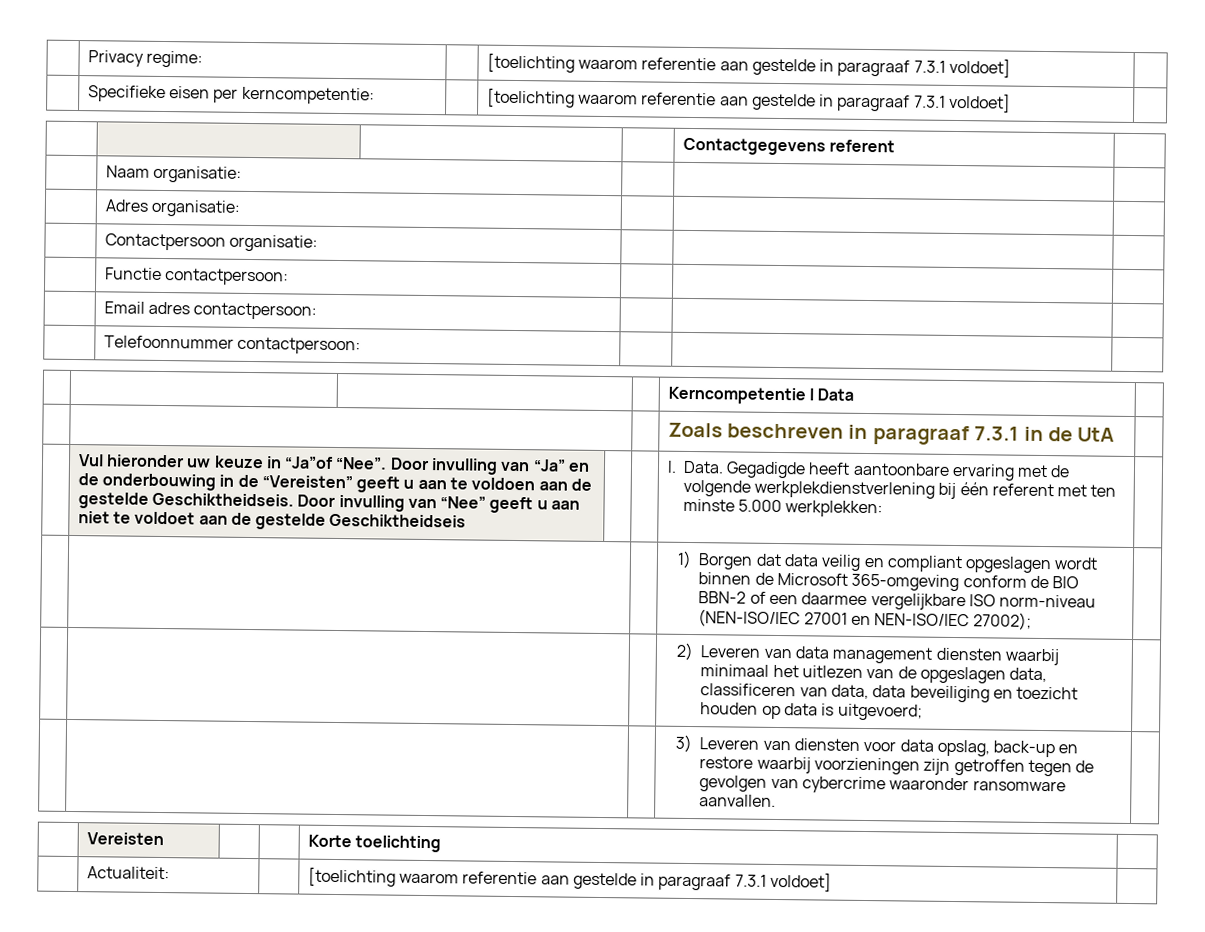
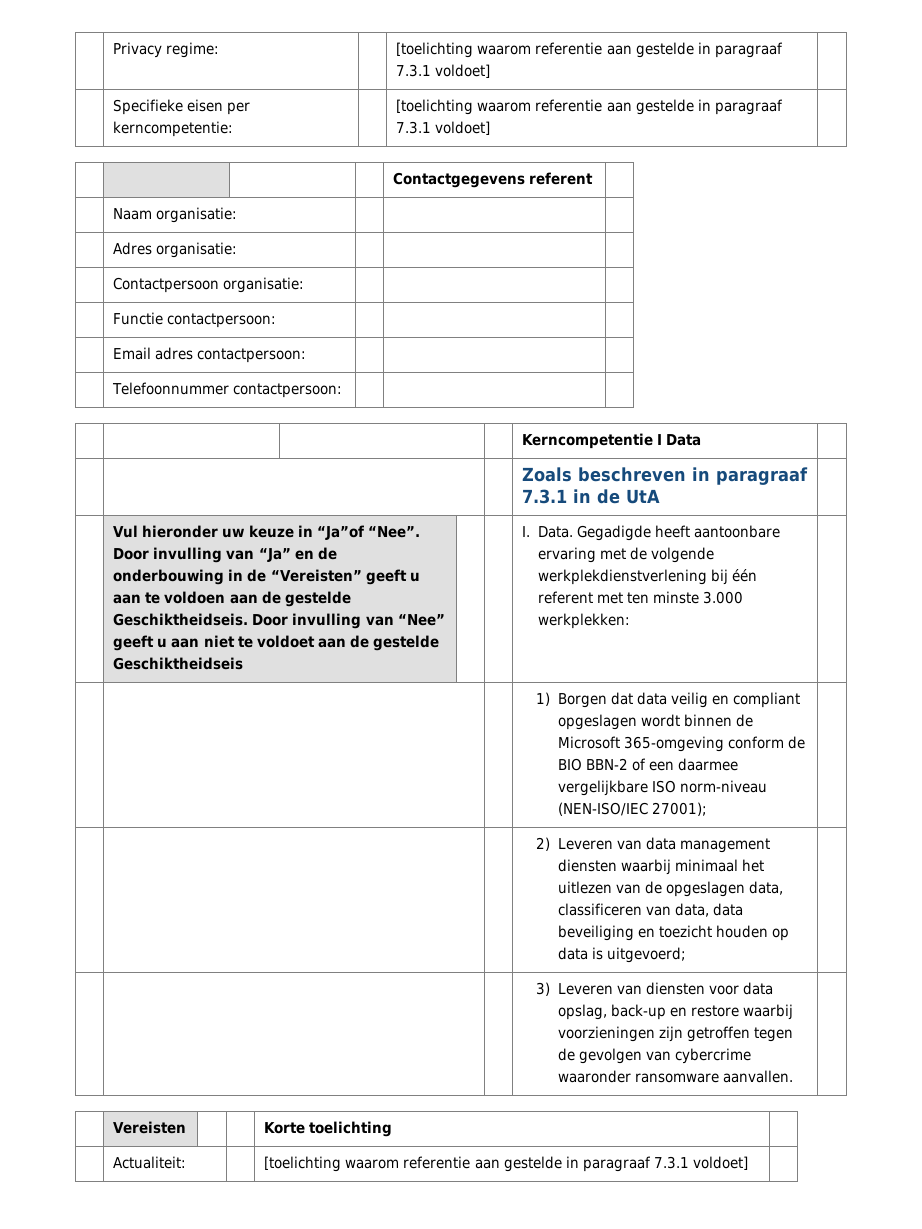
- Gegadigde heeft aantoonbare ervaring met de volgende werkplekdienstverlening bij één referent met ten minste 5.000 werkplekken:
+ Gegadigde heeft aantoonbare ervaring met de volgende werkplekdienstverlening bij één referent met ten minste 3.000 werkplekken:
- | | | 1) Borgen dat data veilig en compliant opgeslagen wordt binnen de Microsoft 365-omgeving conform de BIO BBN-2 of een daarmee vergelijkbare ISO norm-niveau (NEN-ISO/IEC 27001 en NEN-ISO/IEC 27002); |
+ | | | 1) Borgen dat data veilig en compliant opgeslagen wordt binnen de Microsoft 365-omgeving conform de BIO BBN-2 of een daarmee vergelijkbare ISO norm-niveau (NEN-ISO/IEC 27001); |

